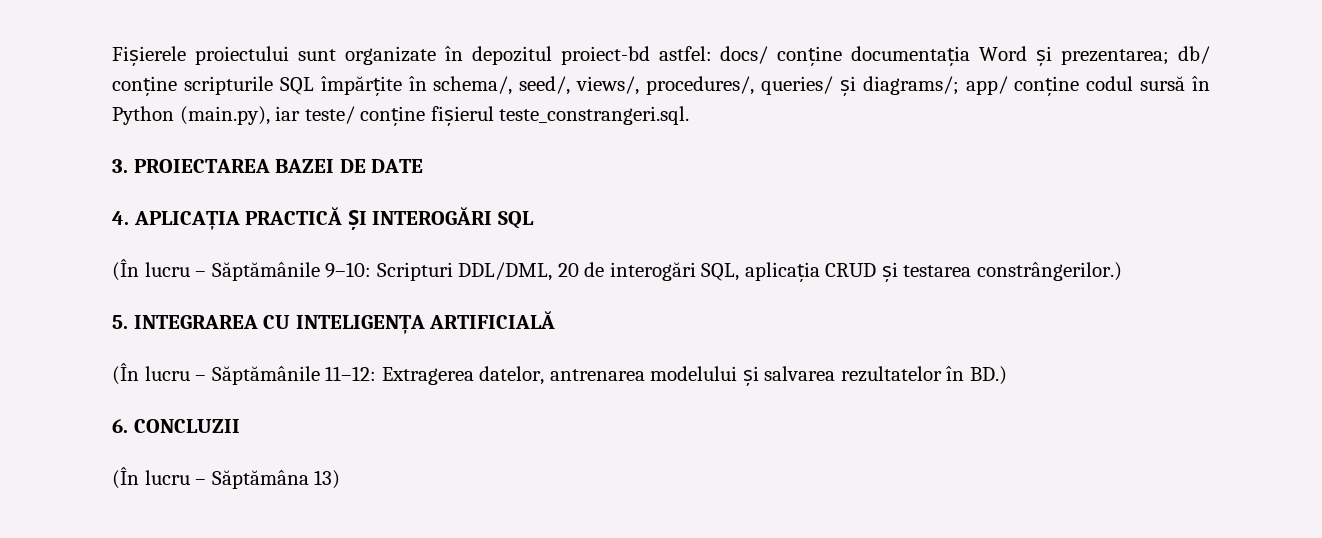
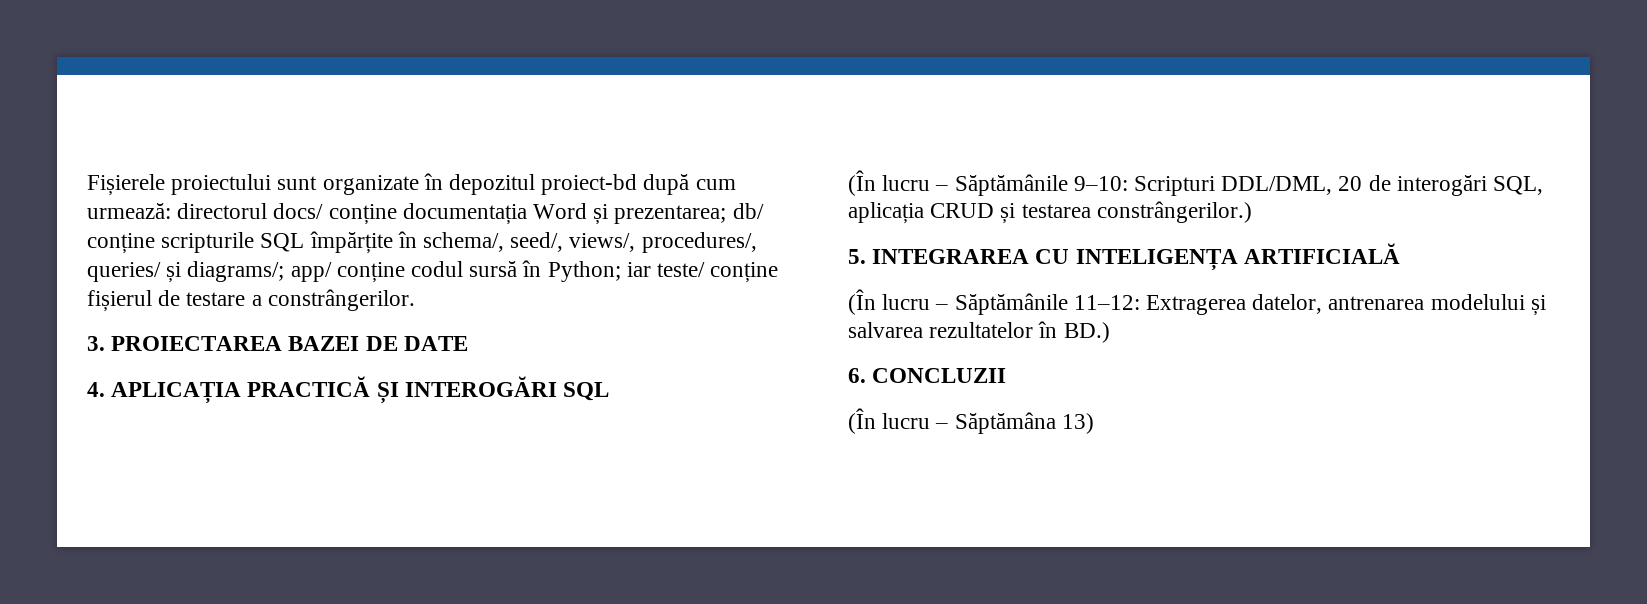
- Fișierele proiectului sunt organizate în depozitul proiect-bd astfel: docs/ conține documentația Word și prezentarea; db/ conține scripturile SQL împărțite în schema/, seed/, views/, procedures/, queries/ și diagrams/; app/ conține codul sursă în Python (main.py), iar teste/ conține fișierul teste_constrangeri.sql.
+ Fișierele proiectului sunt organizate în depozitul proiect-bd după cum urmează: directorul docs/ conține documentația Word și prezentarea; db/ conține scripturile SQL împărțite în schema/, seed/, views/, procedures/, queries/ și diagrams/; app/ conține codul sursă în Python; iar teste/ conține fișierul de testare a constrângerilor.

